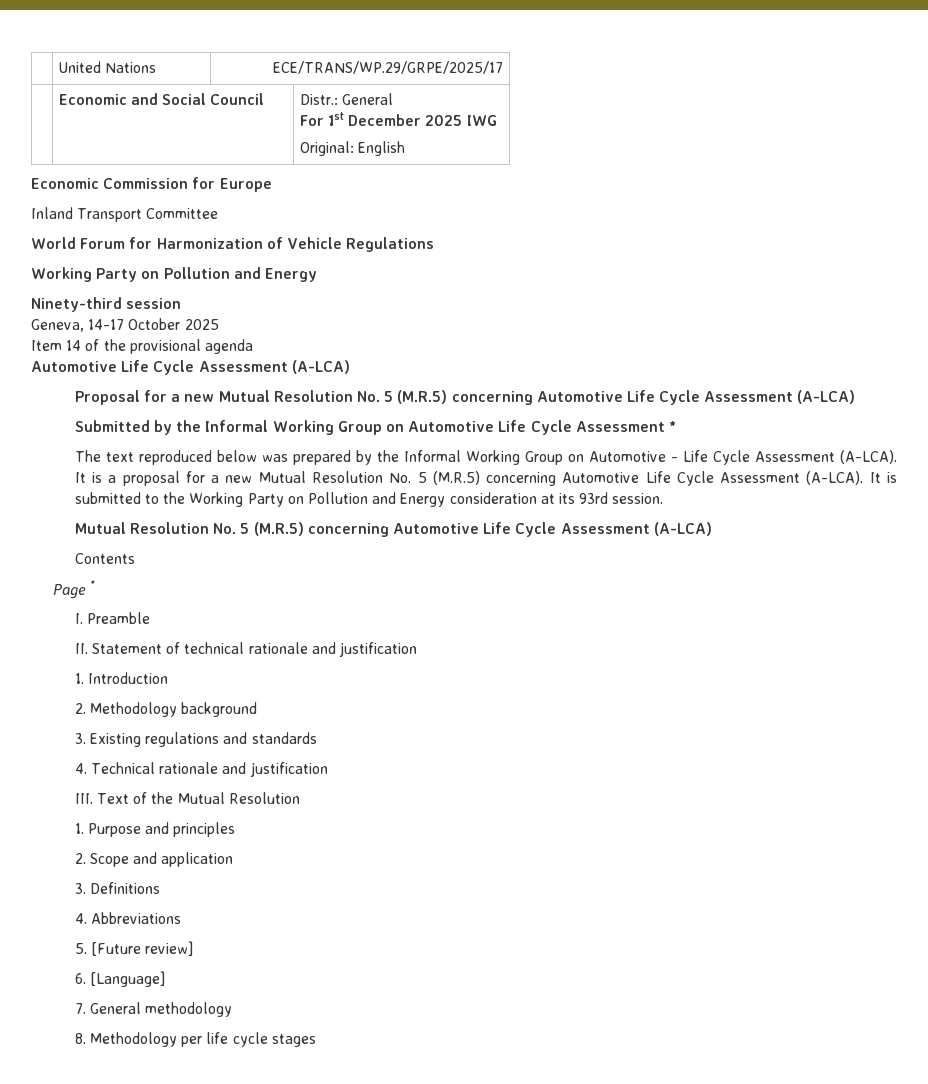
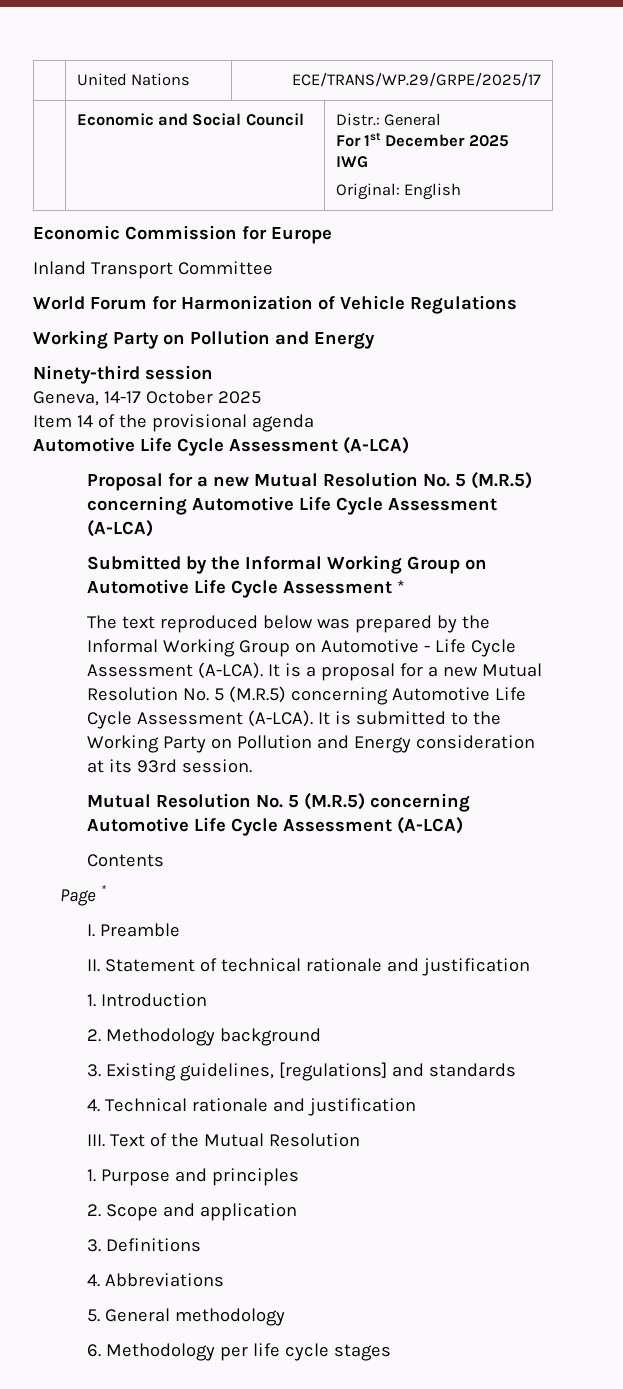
- 3. Existing regulations and standards
+ 3. Existing guidelines, [regulations] and standards
- 5. [Future review]
- 6. [Language]
- 7. General methodology
+ 5. General methodology
- 8. Methodology per life cycle stages
+ 6. Methodology per life cycle stages

